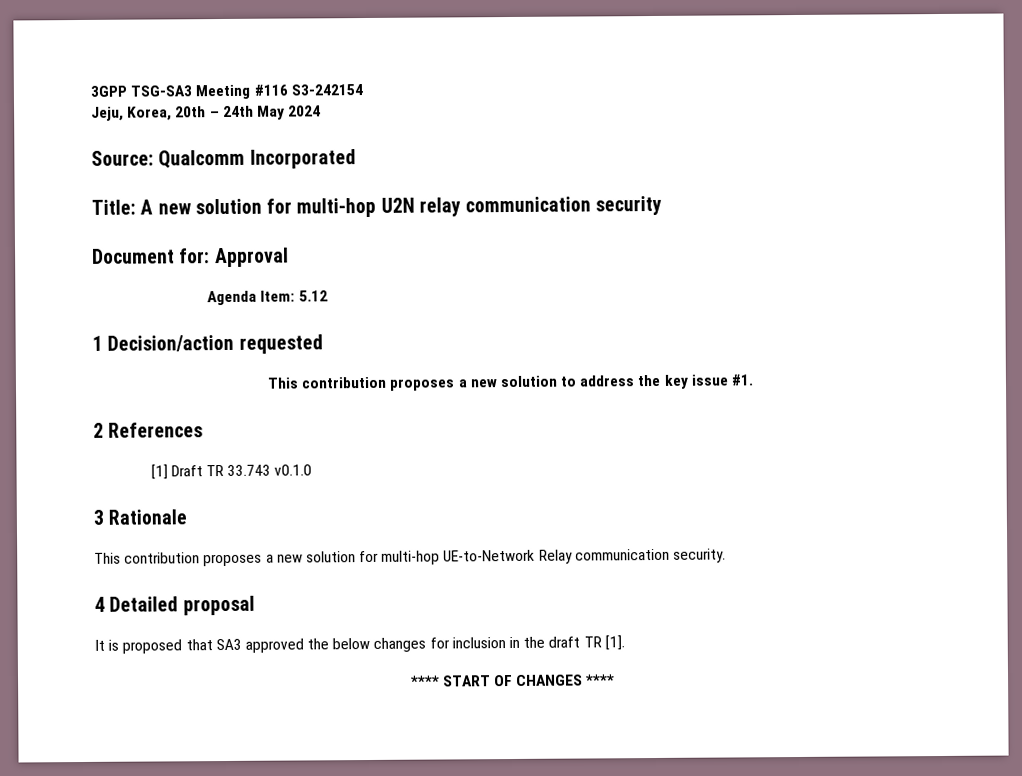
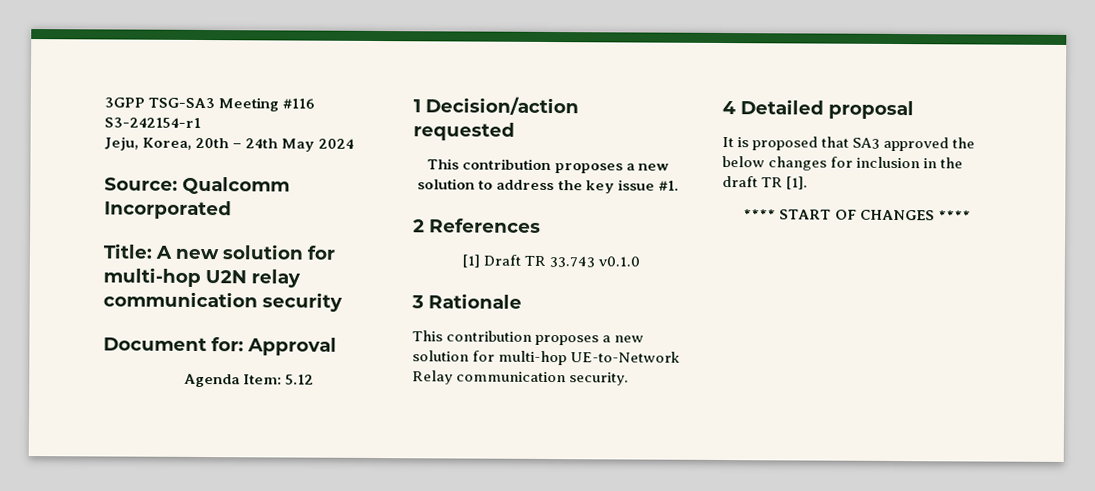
- 3GPP TSG-SA3 Meeting #116 S3-242154
+ 3GPP TSG-SA3 Meeting #116 S3-242154-r1

